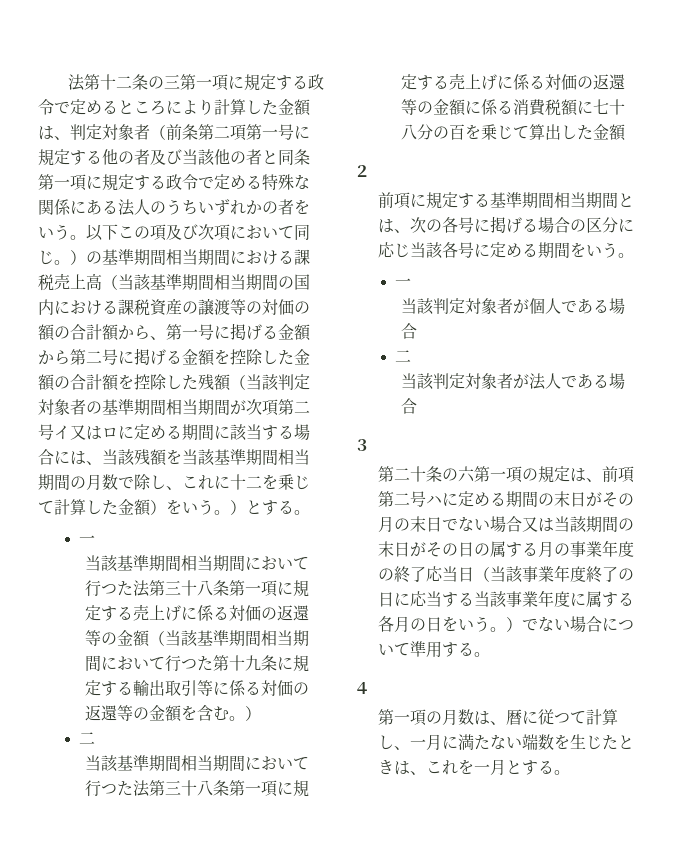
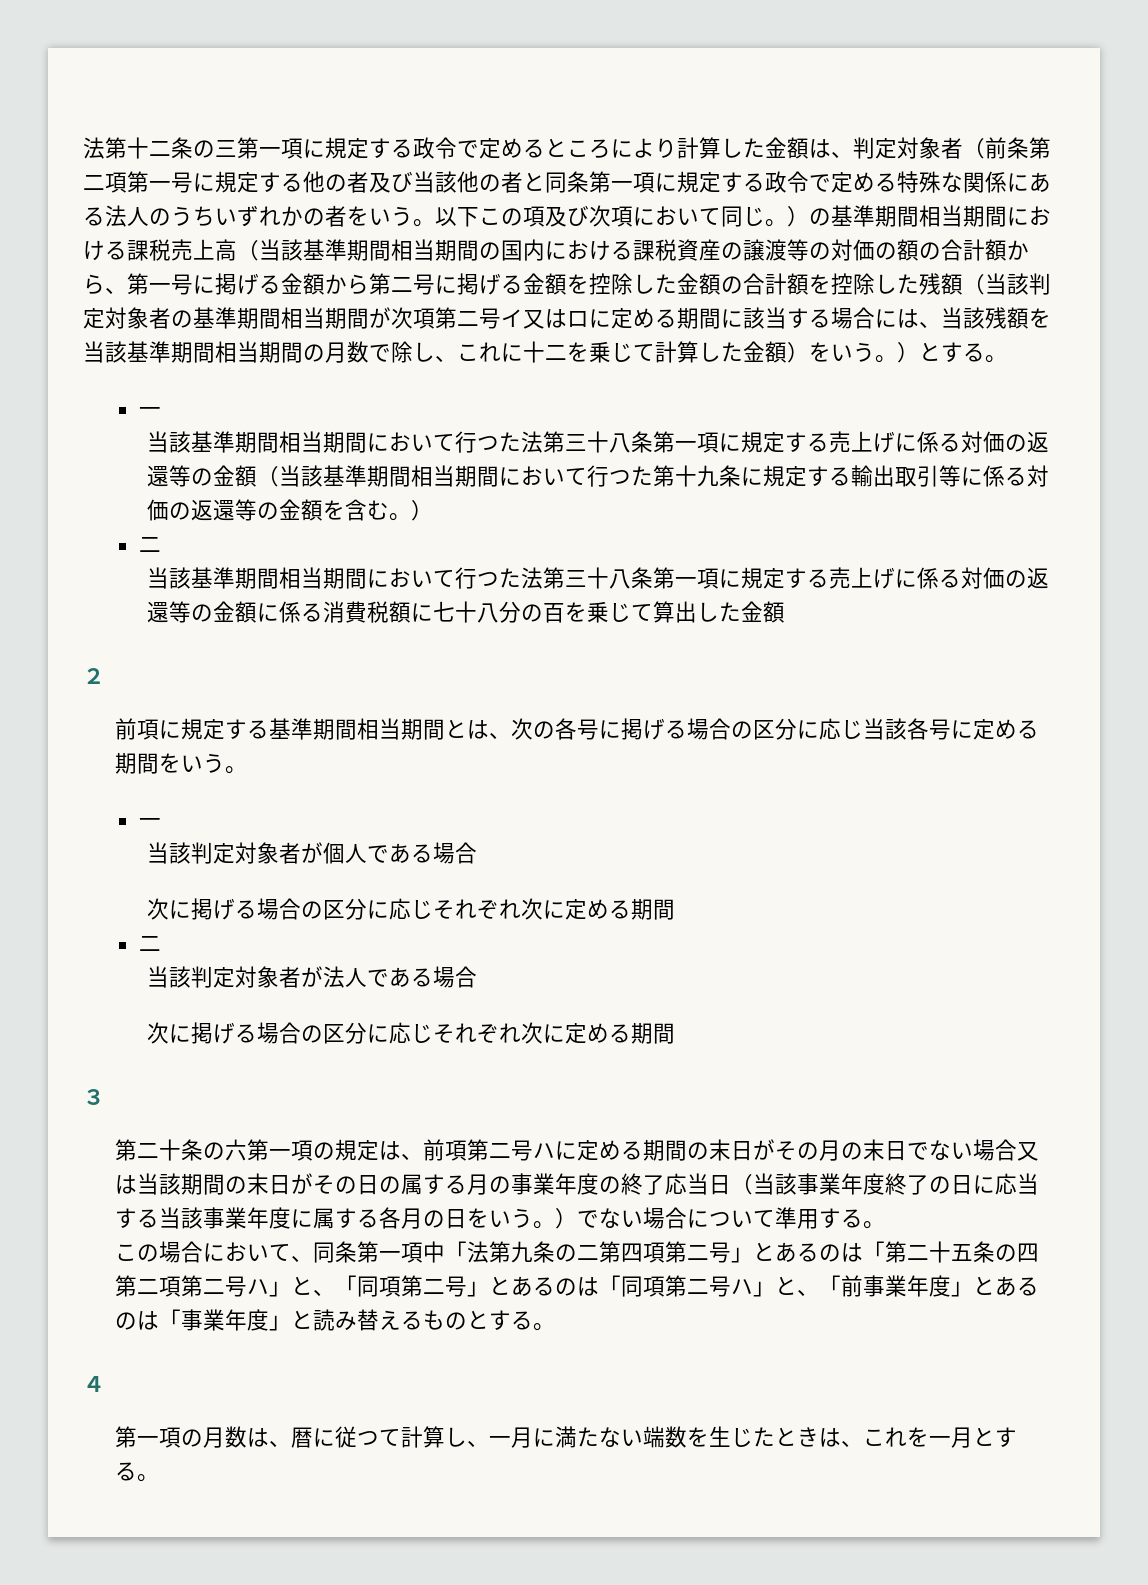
  当該判定対象者が個人である場合
+ 次に掲げる場合の区分に応じそれぞれ次に定める期間
  当該判定対象者が法人である場合
+ 次に掲げる場合の区分に応じそれぞれ次に定める期間
+ この場合において、同条第一項中「法第九条の二第四項第二号」とあるのは「第二十五条の四第二項第二号ハ」と、「同項第二号」とあるのは「同項第二号ハ」と、「前事業年度」とあるのは「事業年度」と読み替えるものとする。

